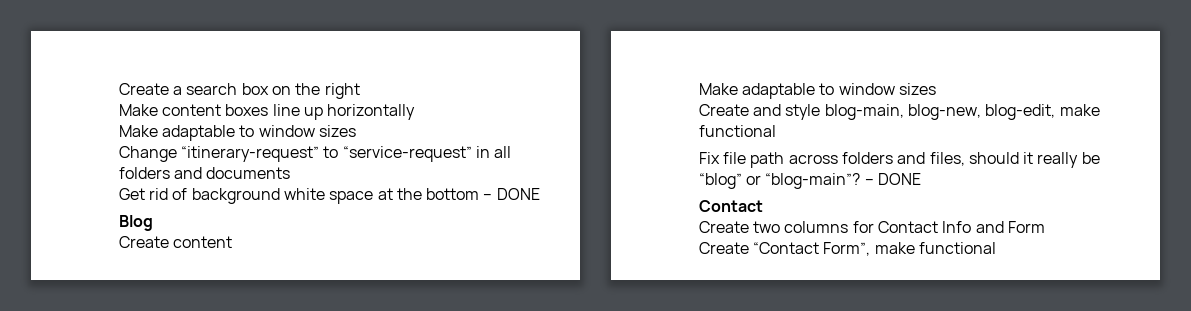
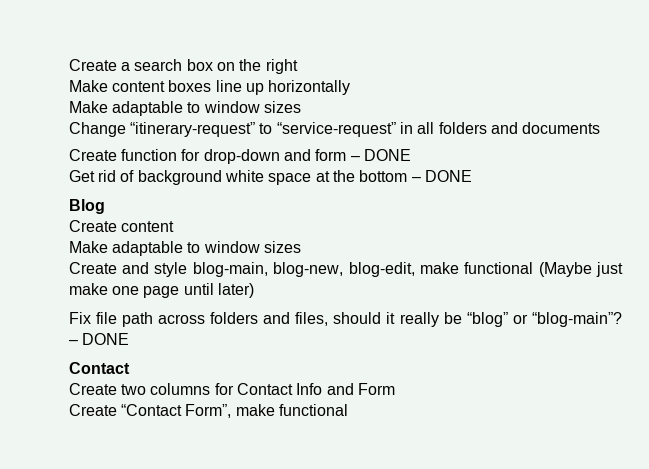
+ Create function for drop-down and form – DONE
- Create and style blog-main, blog-new, blog-edit, make functional
+ Create and style blog-main, blog-new, blog-edit, make functional (Maybe just make one page until later)

